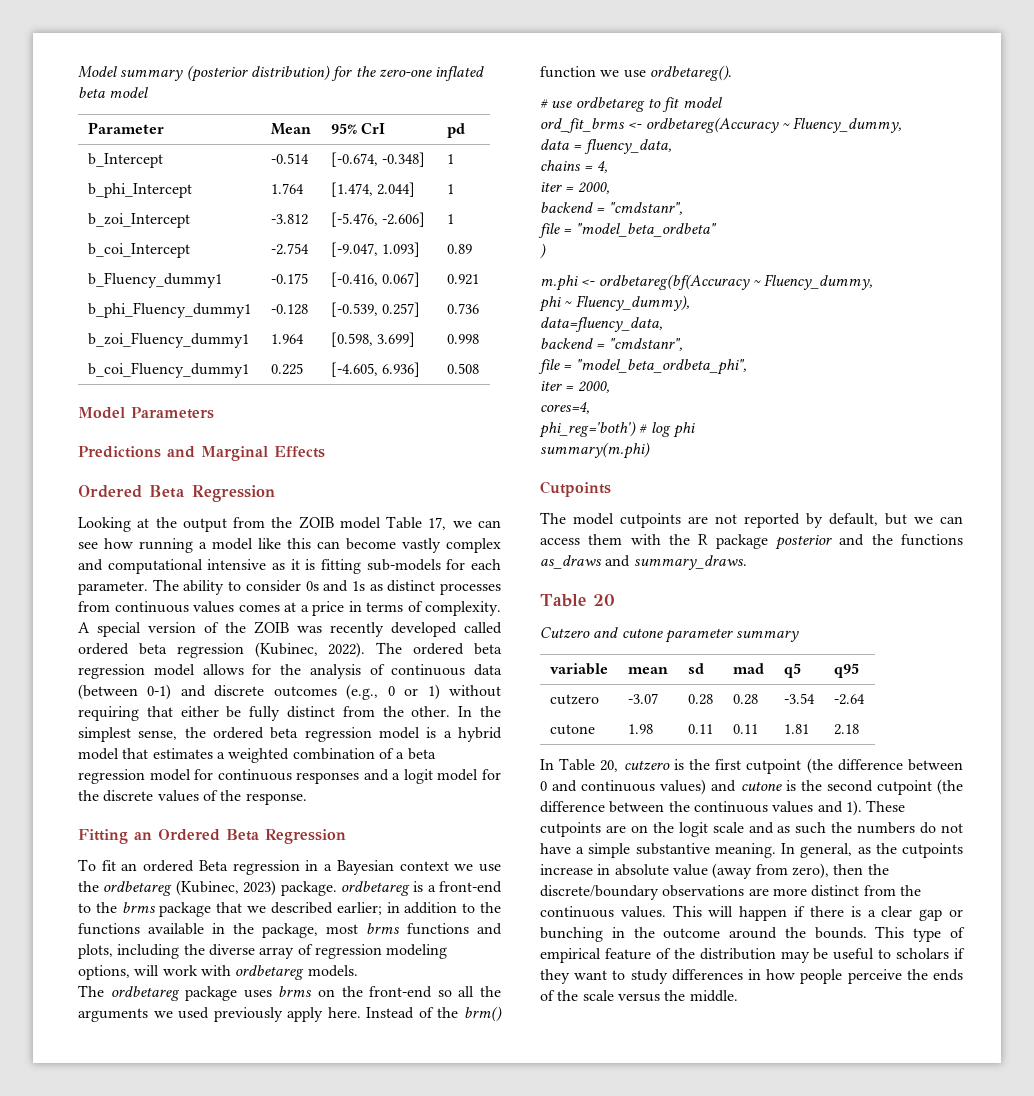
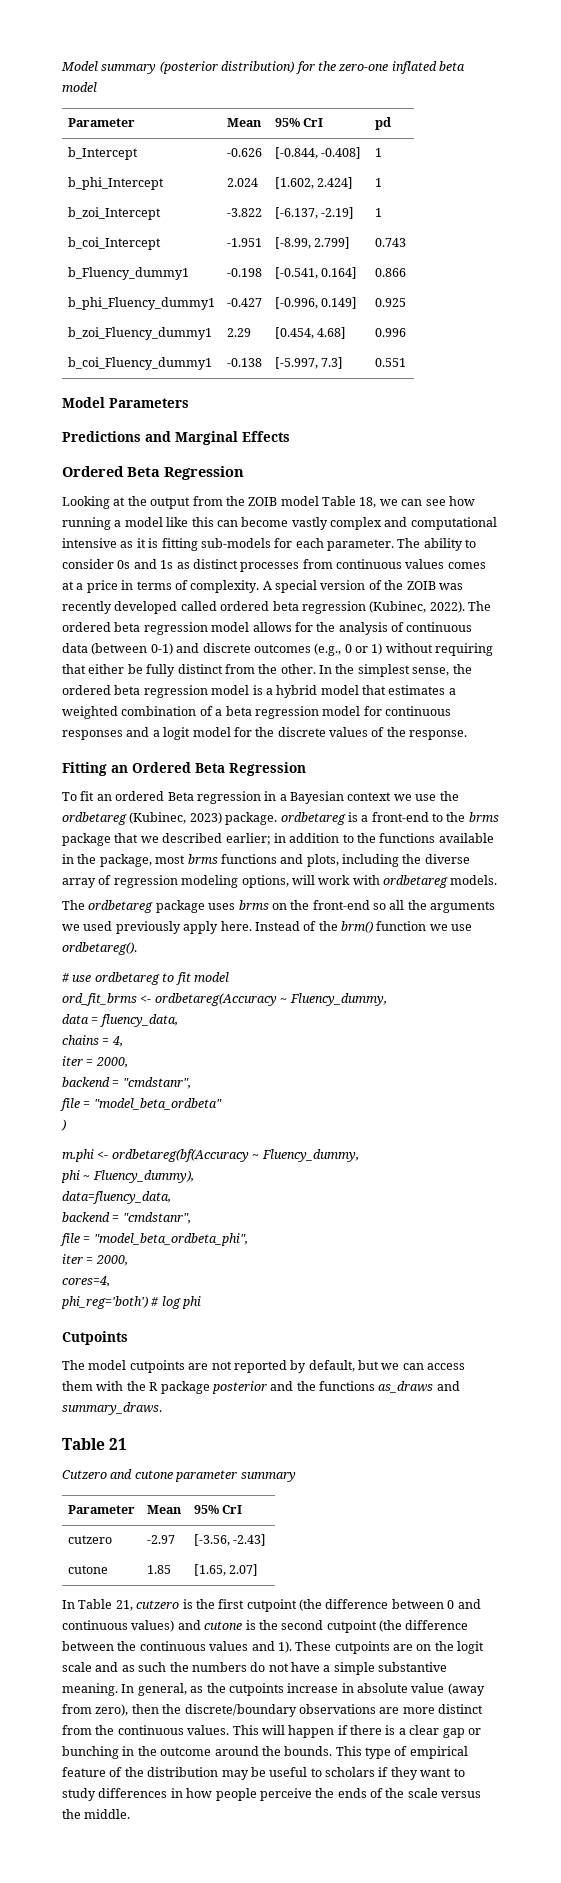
- b_Intercept | -0.514 | [-0.674, -0.348] | 1
+ b_Intercept | -0.626 | [-0.844, -0.408] | 1
- b_phi_Intercept | 1.764 | [1.474, 2.044] | 1
+ b_phi_Intercept | 2.024 | [1.602, 2.424] | 1
- b_zoi_Intercept | -3.812 | [-5.476, -2.606] | 1
+ b_zoi_Intercept | -3.822 | [-6.137, -2.19] | 1
- b_coi_Intercept | -2.754 | [-9.047, 1.093] | 0.89
- b_Fluency_dummy1 | -0.175 | [-0.416, 0.067] | 0.921
- b_phi_Fluency_dummy1 | -0.128 | [-0.539, 0.257] | 0.736
- b_zoi_Fluency_dummy1 | 1.964 | [0.598, 3.699] | 0.998
- b_coi_Fluency_dummy1 | 0.225 | [-4.605, 6.936] | 0.508
+ b_coi_Intercept | -1.951 | [-8.99, 2.799] | 0.743
+ b_Fluency_dummy1 | -0.198 | [-0.541, 0.164] | 0.866
+ b_phi_Fluency_dummy1 | -0.427 | [-0.996, 0.149] | 0.925
+ b_zoi_Fluency_dummy1 | 2.29 | [0.454, 4.68] | 0.996
+ b_coi_Fluency_dummy1 | -0.138 | [-5.997, 7.3] | 0.551
- Looking at the output from the ZOIB model Table 17, we can see how running a model like this can become vastly complex and computational intensive as it is fitting sub-models for each parameter.
+ Looking at the output from the ZOIB model Table 18, we can see how running a model like this can become vastly complex and computational intensive as it is fitting sub-models for each parameter.
- summary(m.phi)
- Table 20
+ Table 21
  Cutzero and cutone parameter summary
- variable | mean | sd | mad | q5 | q95
- cutzero | -3.07 | 0.28 | 0.28 | -3.54 | -2.64
- cutone | 1.98 | 0.11 | 0.11 | 1.81 | 2.18
+ Parameter | Mean | 95% CrI
+ cutzero | -2.97 | [-3.56, -2.43]
+ cutone | 1.85 | [1.65, 2.07]
- In Table 20, cutzero is the first cutpoint (the difference between 0 and continuous values) and cutone is the second cutpoint (the difference between the continuous values and 1).
+ In Table 21, cutzero is the first cutpoint (the difference between 0 and continuous values) and cutone is the second cutpoint (the difference between the continuous values and 1).

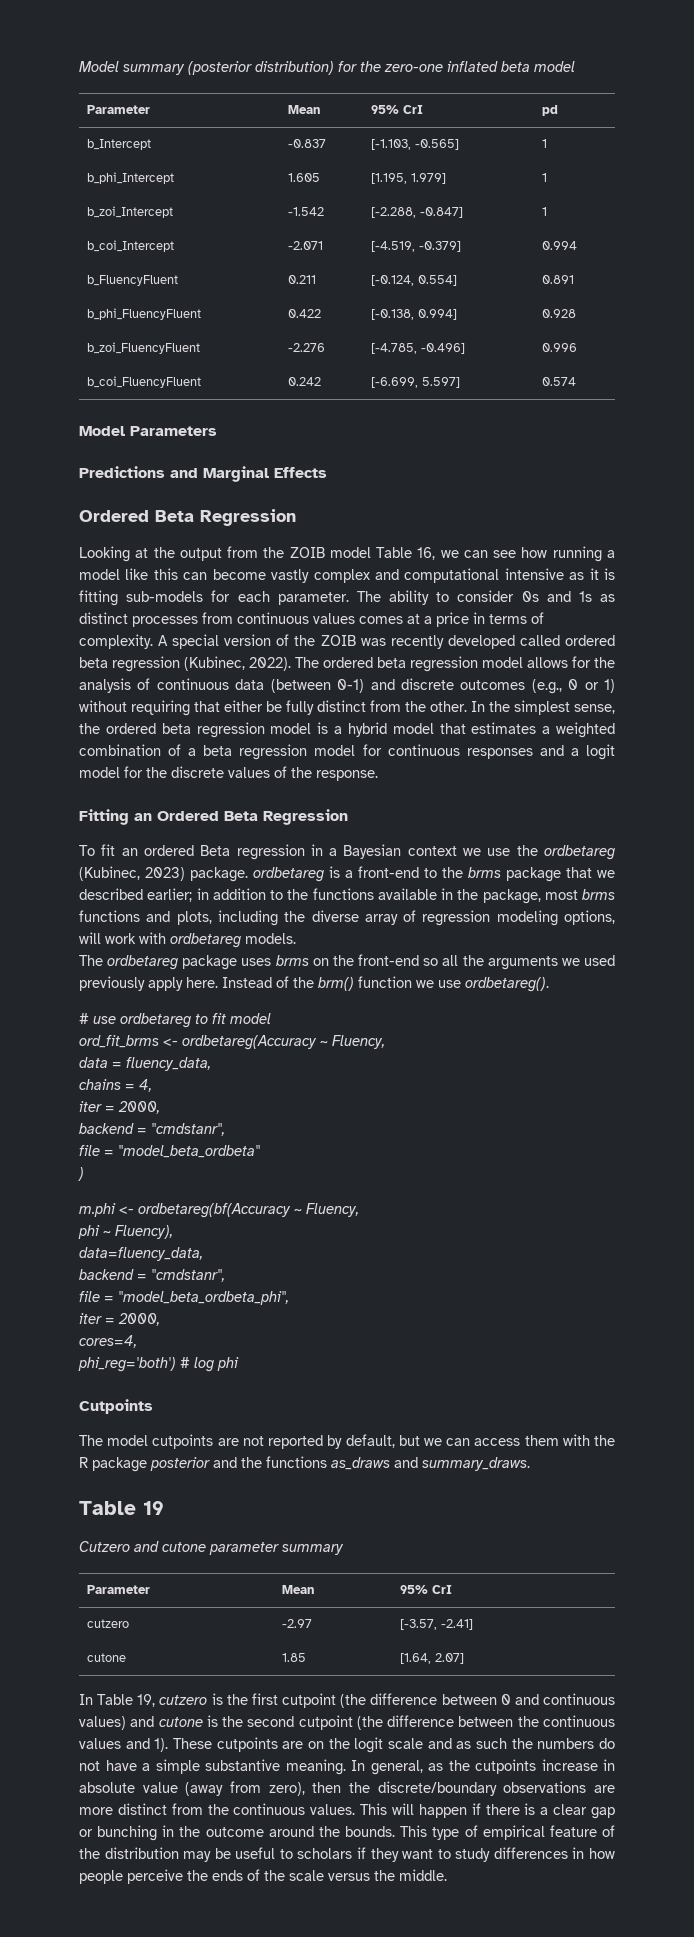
- b_Intercept | -0.626 | [-0.844, -0.408] | 1
+ b_Intercept | -0.837 | [-1.103, -0.565] | 1
- b_phi_Intercept | 2.024 | [1.602, 2.424] | 1
+ b_phi_Intercept | 1.605 | [1.195, 1.979] | 1
- b_zoi_Intercept | -3.822 | [-6.137, -2.19] | 1
+ b_zoi_Intercept | -1.542 | [-2.288, -0.847] | 1
- b_coi_Intercept | -1.951 | [-8.99, 2.799] | 0.743
- b_Fluency_dummy1 | -0.198 | [-0.541, 0.164] | 0.866
- b_phi_Fluency_dummy1 | -0.427 | [-0.996, 0.149] | 0.925
- b_zoi_Fluency_dummy1 | 2.29 | [0.454, 4.68] | 0.996
- b_coi_Fluency_dummy1 | -0.138 | [-5.997, 7.3] | 0.551
+ b_coi_Intercept | -2.071 | [-4.519, -0.379] | 0.994
+ b_FluencyFluent | 0.211 | [-0.124, 0.554] | 0.891
+ b_phi_FluencyFluent | 0.422 | [-0.138, 0.994] | 0.928
+ b_zoi_FluencyFluent | -2.276 | [-4.785, -0.496] | 0.996
+ b_coi_FluencyFluent | 0.242 | [-6.699, 5.597] | 0.574
- Looking at the output from the ZOIB model Table 18, we can see how running a model like this can become vastly complex and computational intensive as it is fitting sub-models for each parameter.
+ Looking at the output from the ZOIB model Table 16, we can see how running a model like this can become vastly complex and computational intensive as it is fitting sub-models for each parameter.
- ord_fit_brms <- ordbetareg(Accuracy ~ Fluency_dummy,
+ ord_fit_brms <- ordbetareg(Accuracy ~ Fluency,
- m.phi <- ordbetareg(bf(Accuracy ~ Fluency_dummy,
+ m.phi <- ordbetareg(bf(Accuracy ~ Fluency,
- phi ~ Fluency_dummy),
+ phi ~ Fluency),
- Table 21
+ Table 19
- cutzero | -2.97 | [-3.56, -2.43]
+ cutzero | -2.97 | [-3.57, -2.41]
- cutone | 1.85 | [1.65, 2.07]
+ cutone | 1.85 | [1.64, 2.07]
- In Table 21, cutzero is the first cutpoint (the difference between 0 and continuous values) and cutone is the second cutpoint (the difference between the continuous values and 1).
+ In Table 19, cutzero is the first cutpoint (the difference between 0 and continuous values) and cutone is the second cutpoint (the difference between the continuous values and 1).

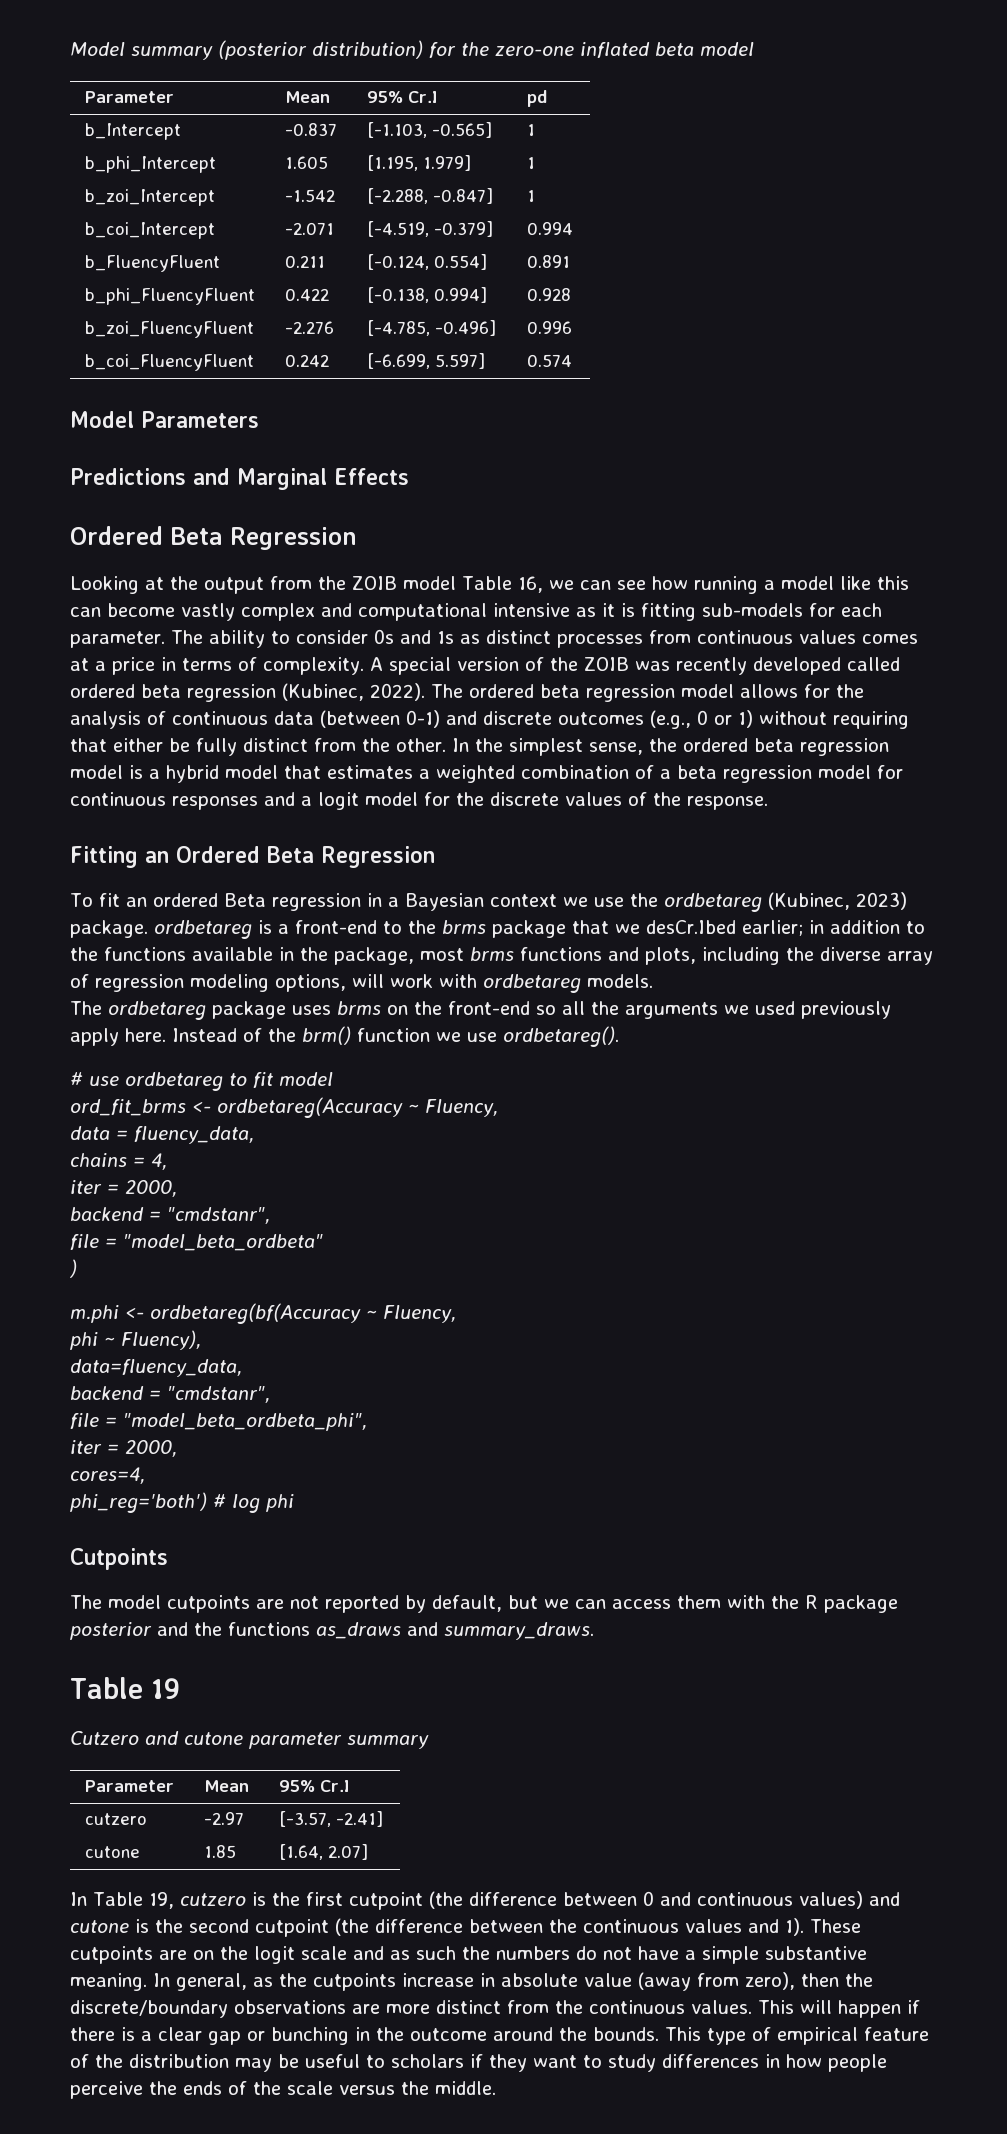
- Parameter | Mean | 95% CrI | pd
+ Parameter | Mean | 95% Cr.I | pd
- To fit an ordered Beta regression in a Bayesian context we use the ordbetareg (Kubinec, 2023) package. ordbetareg is a front-end to the brms package that we described earlier; in addition to the functions available in the package, most brms functions and plots, including the diverse array of regression modeling options, will work with ordbetareg models.
+ To fit an ordered Beta regression in a Bayesian context we use the ordbetareg (Kubinec, 2023) package. ordbetareg is a front-end to the brms package that we desCr.Ibed earlier; in addition to the functions available in the package, most brms functions and plots, including the diverse array of regression modeling options, will work with ordbetareg models.
  Cutzero and cutone parameter summary
- Parameter | Mean | 95% CrI
+ Parameter | Mean | 95% Cr.I

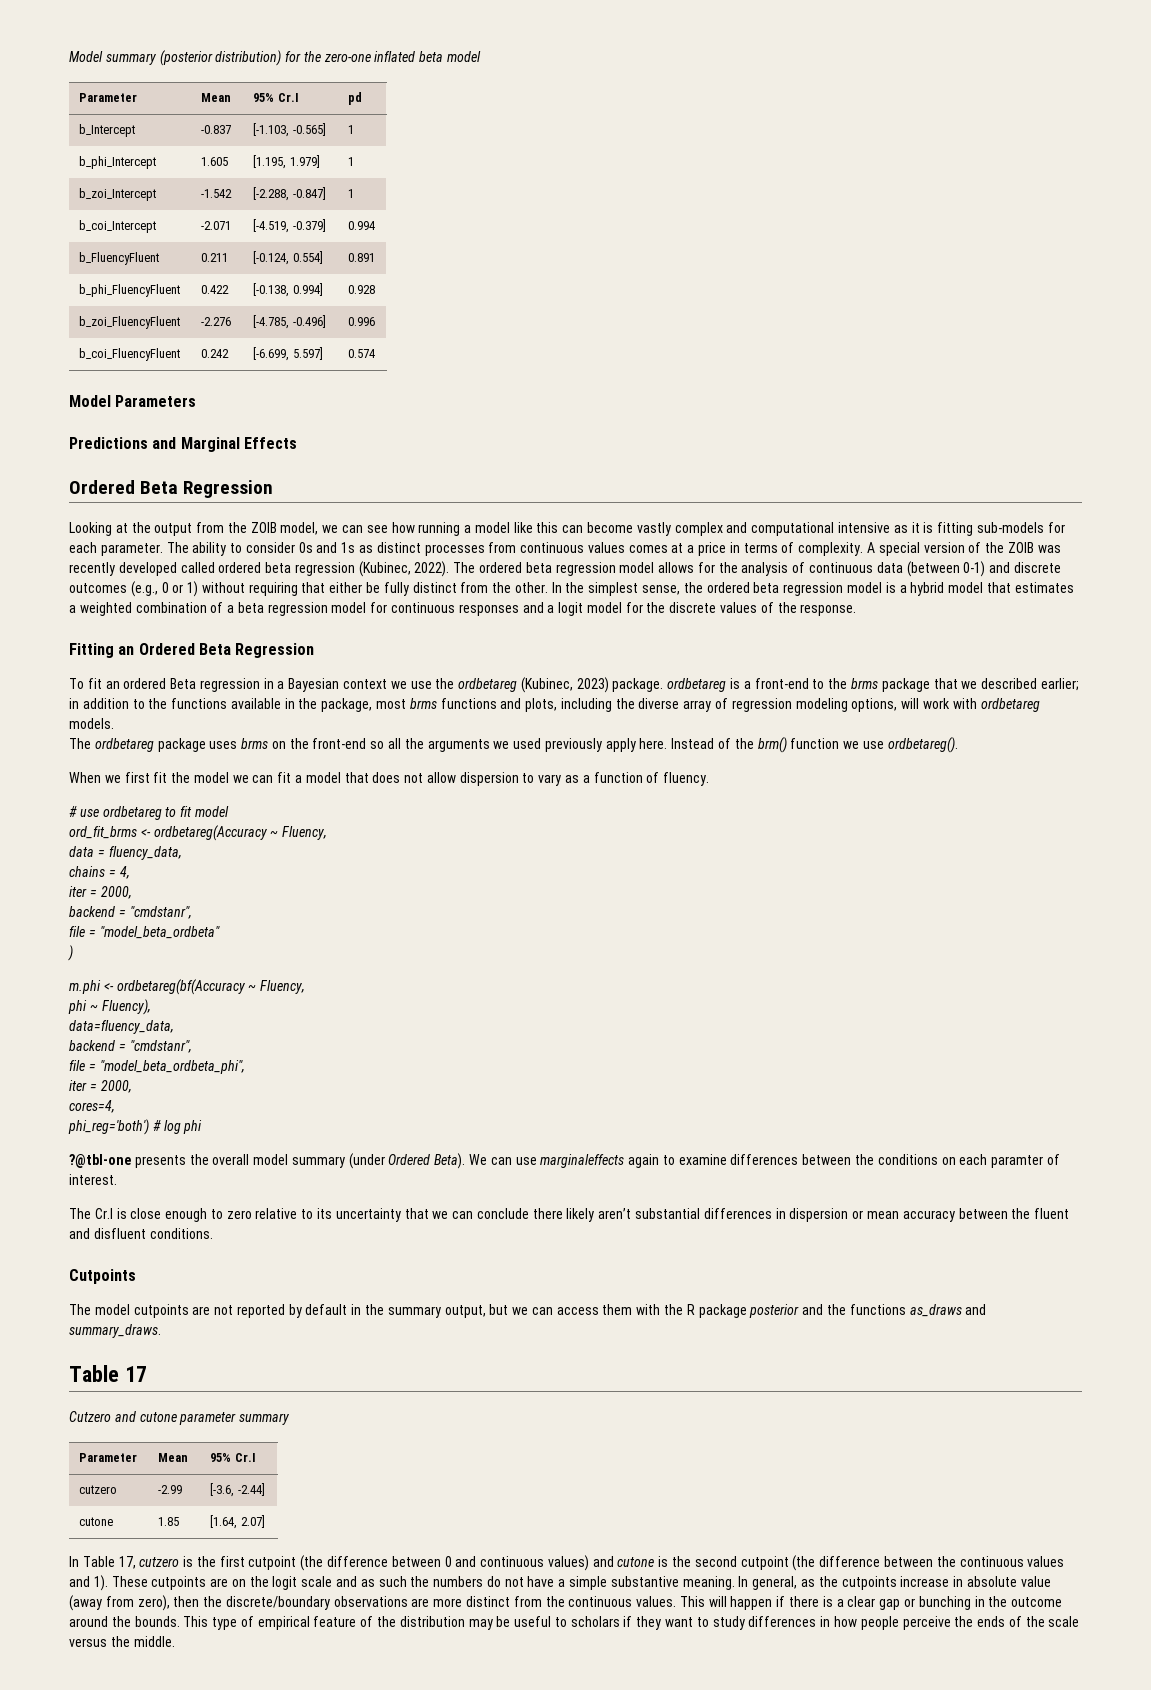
- Looking at the output from the ZOIB model Table 16, we can see how running a model like this can become vastly complex and computational intensive as it is fitting sub-models for each parameter.
+ Looking at the output from the ZOIB model, we can see how running a model like this can become vastly complex and computational intensive as it is fitting sub-models for each parameter.
- To fit an ordered Beta regression in a Bayesian context we use the ordbetareg (Kubinec, 2023) package. ordbetareg is a front-end to the brms package that we desCr.Ibed earlier; in addition to the functions available in the package, most brms functions and plots, including the diverse array of regression modeling options, will work with ordbetareg models.
+ To fit an ordered Beta regression in a Bayesian context we use the ordbetareg (Kubinec, 2023) package. ordbetareg is a front-end to the brms package that we described earlier; in addition to the functions available in the package, most brms functions and plots, including the diverse array of regression modeling options, will work with ordbetareg models.
+ When we first fit the model we can fit a model that does not allow dispersion to vary as a function of fluency.
+ ?@tbl-one presents the overall model summary (under Ordered Beta). We can use marginaleffects again to examine differences between the conditions on each paramter of interest.
+ The Cr.I is close enough to zero relative to its uncertainty that we can conclude there likely aren’t substantial differences in dispersion or mean accuracy between the fluent and disfluent conditions.
- The model cutpoints are not reported by default, but we can access them with the R package posterior and the functions as_draws and summary_draws.
+ The model cutpoints are not reported by default in the summary output, but we can access them with the R package posterior and the functions as_draws and summary_draws.
- Table 19
+ Table 17
- cutzero | -2.97 | [-3.57, -2.41]
+ cutzero | -2.99 | [-3.6, -2.44]
- In Table 19, cutzero is the first cutpoint (the difference between 0 and continuous values) and cutone is the second cutpoint (the difference between the continuous values and 1).
+ In Table 17, cutzero is the first cutpoint (the difference between 0 and continuous values) and cutone is the second cutpoint (the difference between the continuous values and 1).

